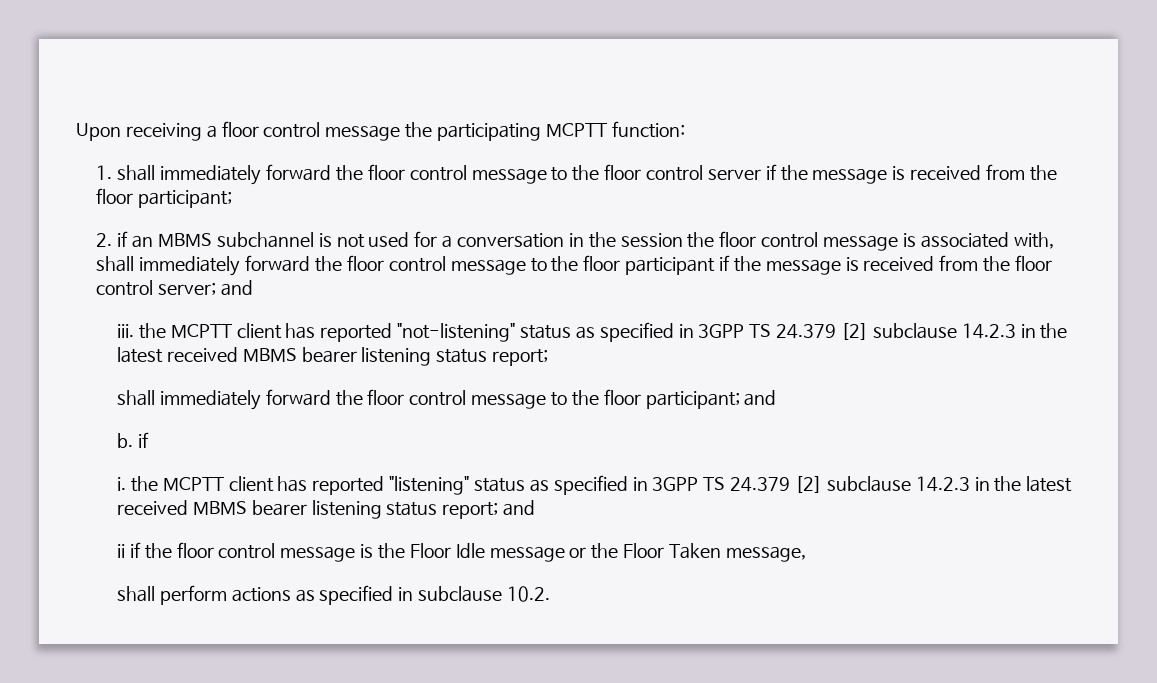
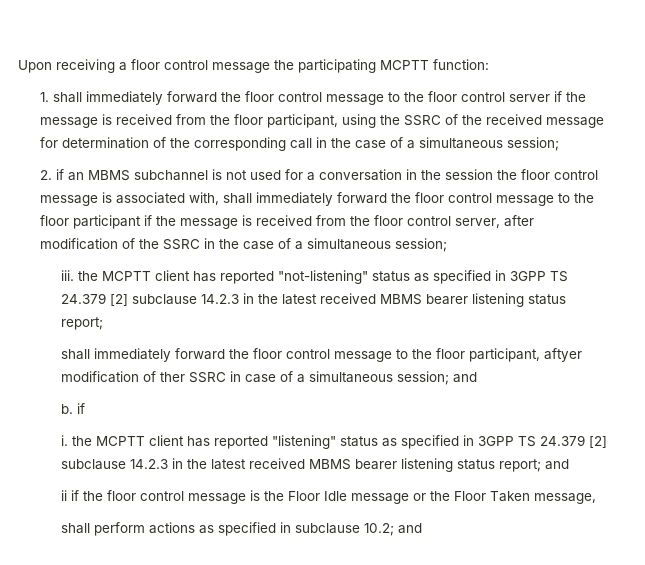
- 1. shall immediately forward the floor control message to the floor control server if the message is received from the floor participant;
+ 1. shall immediately forward the floor control message to the floor control server if the message is received from the floor participant, using the SSRC of the received message for determination of the corresponding call in the case of a simultaneous session;
- 2. if an MBMS subchannel is not used for a conversation in the session the floor control message is associated with, shall immediately forward the floor control message to the floor participant if the message is received from the floor control server; and
+ 2. if an MBMS subchannel is not used for a conversation in the session the floor control message is associated with, shall immediately forward the floor control message to the floor participant if the message is received from the floor control server, after modification of the SSRC in the case of a simultaneous session;
- shall immediately forward the floor control message to the floor participant; and
+ shall immediately forward the floor control message to the floor participant, aftyer modification of ther SSRC in case of a simultaneous session; and
- shall perform actions as specified in subclause 10.2.
+ shall perform actions as specified in subclause 10.2; and

